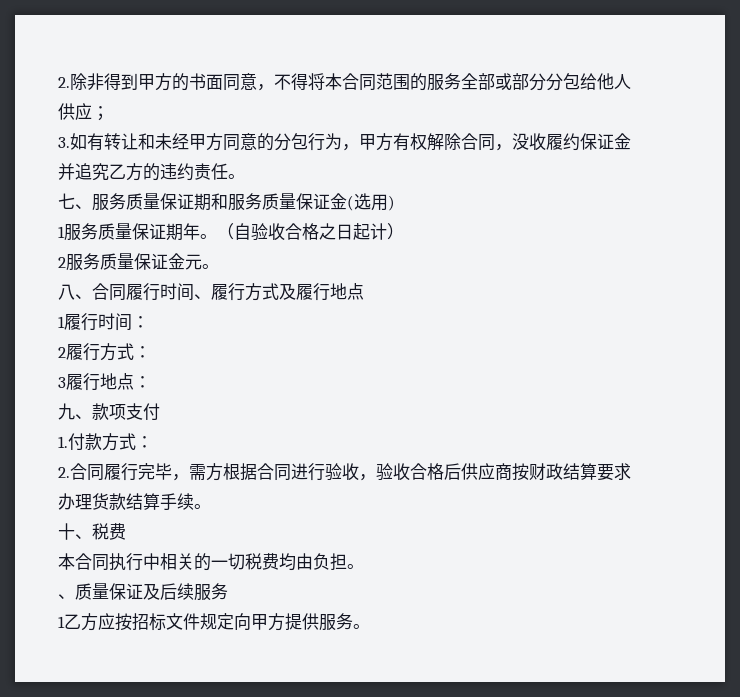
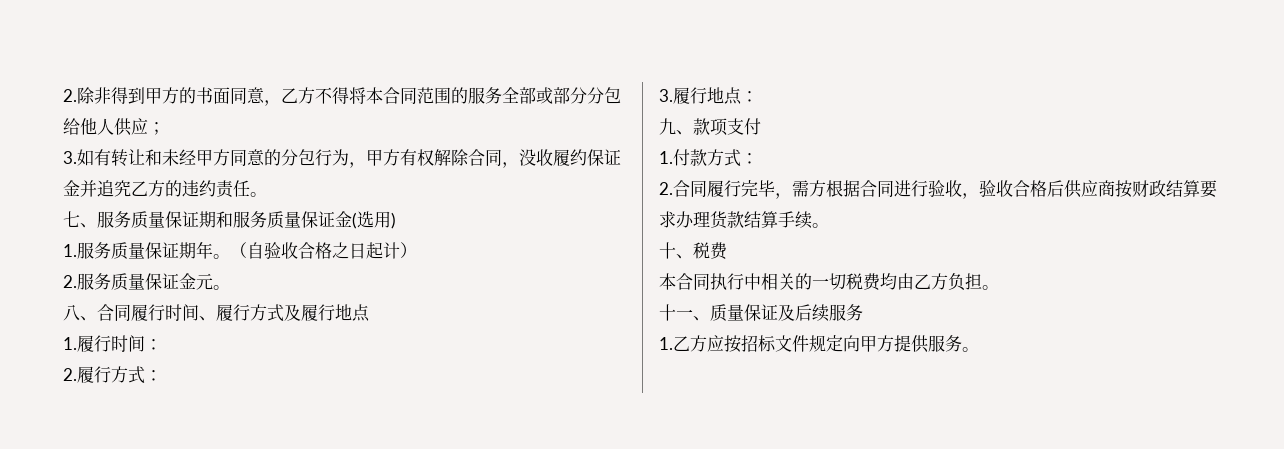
- 2.除非得到甲方的书面同意，不得将本合同范围的服务全部或部分分包给他人供应；
+ 2.除非得到甲方的书面同意，乙方不得将本合同范围的服务全部或部分分包给他人供应；
- 1服务质量保证期年。
+ 1.服务质量保证期年。
- 2服务质量保证金元。
+ 2.服务质量保证金元。
- 1履行时间：
+ 1.履行时间：
- 2履行方式：
+ 2.履行方式：
- 3履行地点：
+ 3.履行地点：
- 本合同执行中相关的一切税费均由负担。
+ 本合同执行中相关的一切税费均由乙方负担。
- 、质量保证及后续服务
+ 十一、质量保证及后续服务
- 1乙方应按招标文件规定向甲方提供服务。
+ 1.乙方应按招标文件规定向甲方提供服务。

